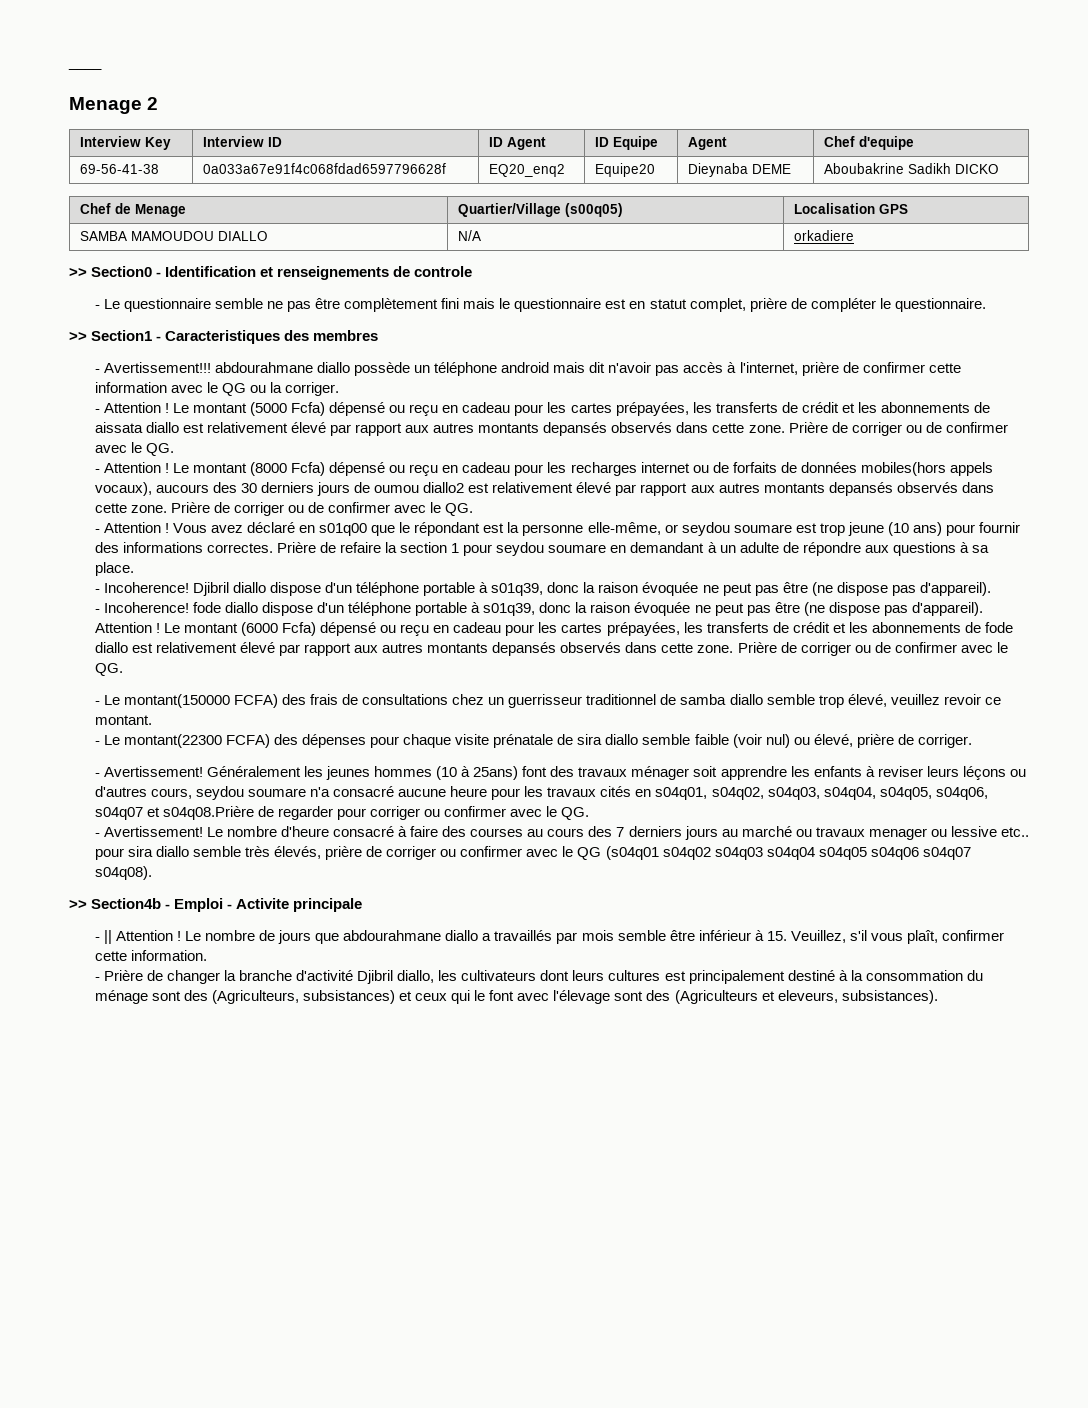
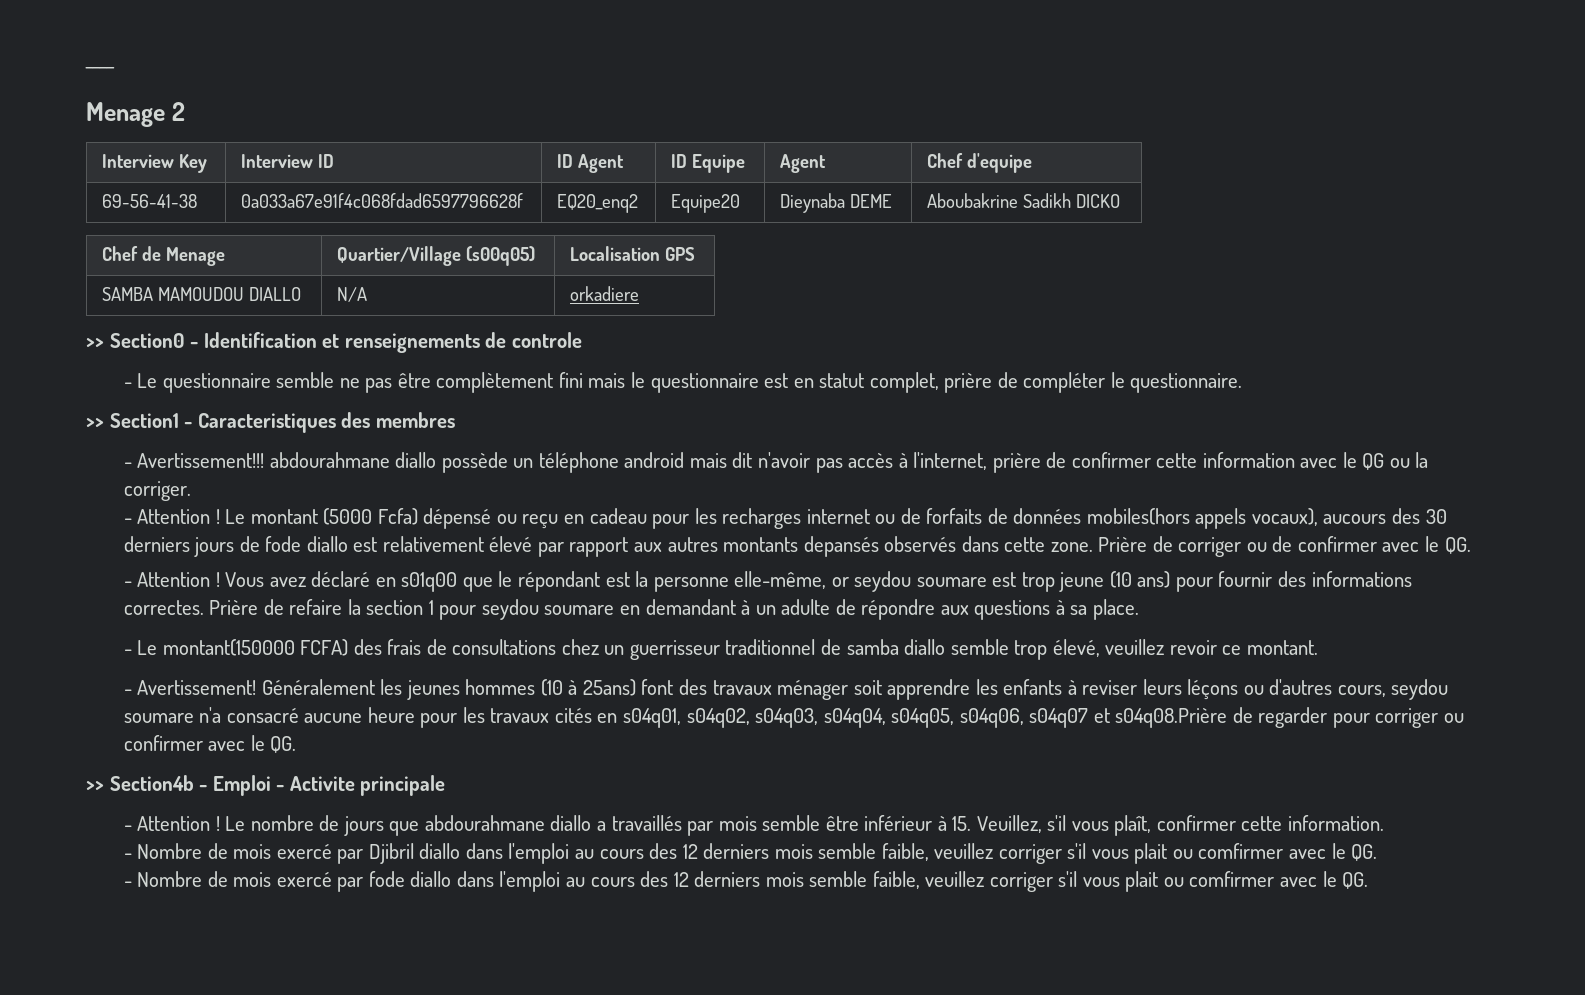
- Le montant (5000 Fcfa) dépensé ou reçu en cadeau pour les cartes prépayées, les transferts de crédit et les abonnements de aissata diallo est relativement élevé par rapport aux autres montants depansés observés dans cette zone. Prière de corriger ou de confirmer avec le QG.
- - Attention ! Le montant (8000 Fcfa) dépensé ou reçu en cadeau pour les recharges internet ou de forfaits de données mobiles(hors appels vocaux), aucours des 30 derniers jours de oumou diallo2 est relativement élevé par rapport aux autres montants depansés observés dans cette zone.
+ Le montant (5000 Fcfa) dépensé ou reçu en cadeau pour les recharges internet ou de forfaits de données mobiles(hors appels vocaux), aucours des 30 derniers jours de fode diallo est relativement élevé par rapport aux autres montants depansés observés dans cette zone.
- - Incoherence! Djibril diallo dispose d'un téléphone portable à s01q39, donc la raison évoquée ne peut pas être (ne dispose pas d'appareil).
- - Incoherence! fode diallo dispose d'un téléphone portable à s01q39, donc la raison évoquée ne peut pas être (ne dispose pas d'appareil). Attention ! Le montant (6000 Fcfa) dépensé ou reçu en cadeau pour les cartes prépayées, les transferts de crédit et les abonnements de fode diallo est relativement élevé par rapport aux autres montants depansés observés dans cette zone. Prière de corriger ou de confirmer avec le QG.
- - Le montant(22300 FCFA) des dépenses pour chaque visite prénatale de sira diallo semble faible (voir nul) ou élevé, prière de corriger.
- - Avertissement! Le nombre d'heure consacré à faire des courses au cours des 7 derniers jours au marché ou travaux menager ou lessive etc.. pour sira diallo semble très élevés, prière de corriger ou confirmer avec le QG (s04q01 s04q02 s04q03 s04q04 s04q05 s04q06 s04q07 s04q08).
  >> Section4b - Emploi - Activite principale
- - || Attention !
+ - Attention !
- - Prière de changer la branche d'activité Djibril diallo, les cultivateurs dont leurs cultures est principalement destiné à la consommation du ménage sont des (Agriculteurs, subsistances) et ceux qui le font avec l'élevage sont des (Agriculteurs et eleveurs, subsistances).
+ - Nombre de mois exercé par Djibril diallo dans l'emploi au cours des 12 derniers mois semble faible, veuillez corriger s'il vous plait ou comfirmer avec le QG.
+ - Nombre de mois exercé par fode diallo dans l'emploi au cours des 12 derniers mois semble faible, veuillez corriger s'il vous plait ou comfirmer avec le QG.

